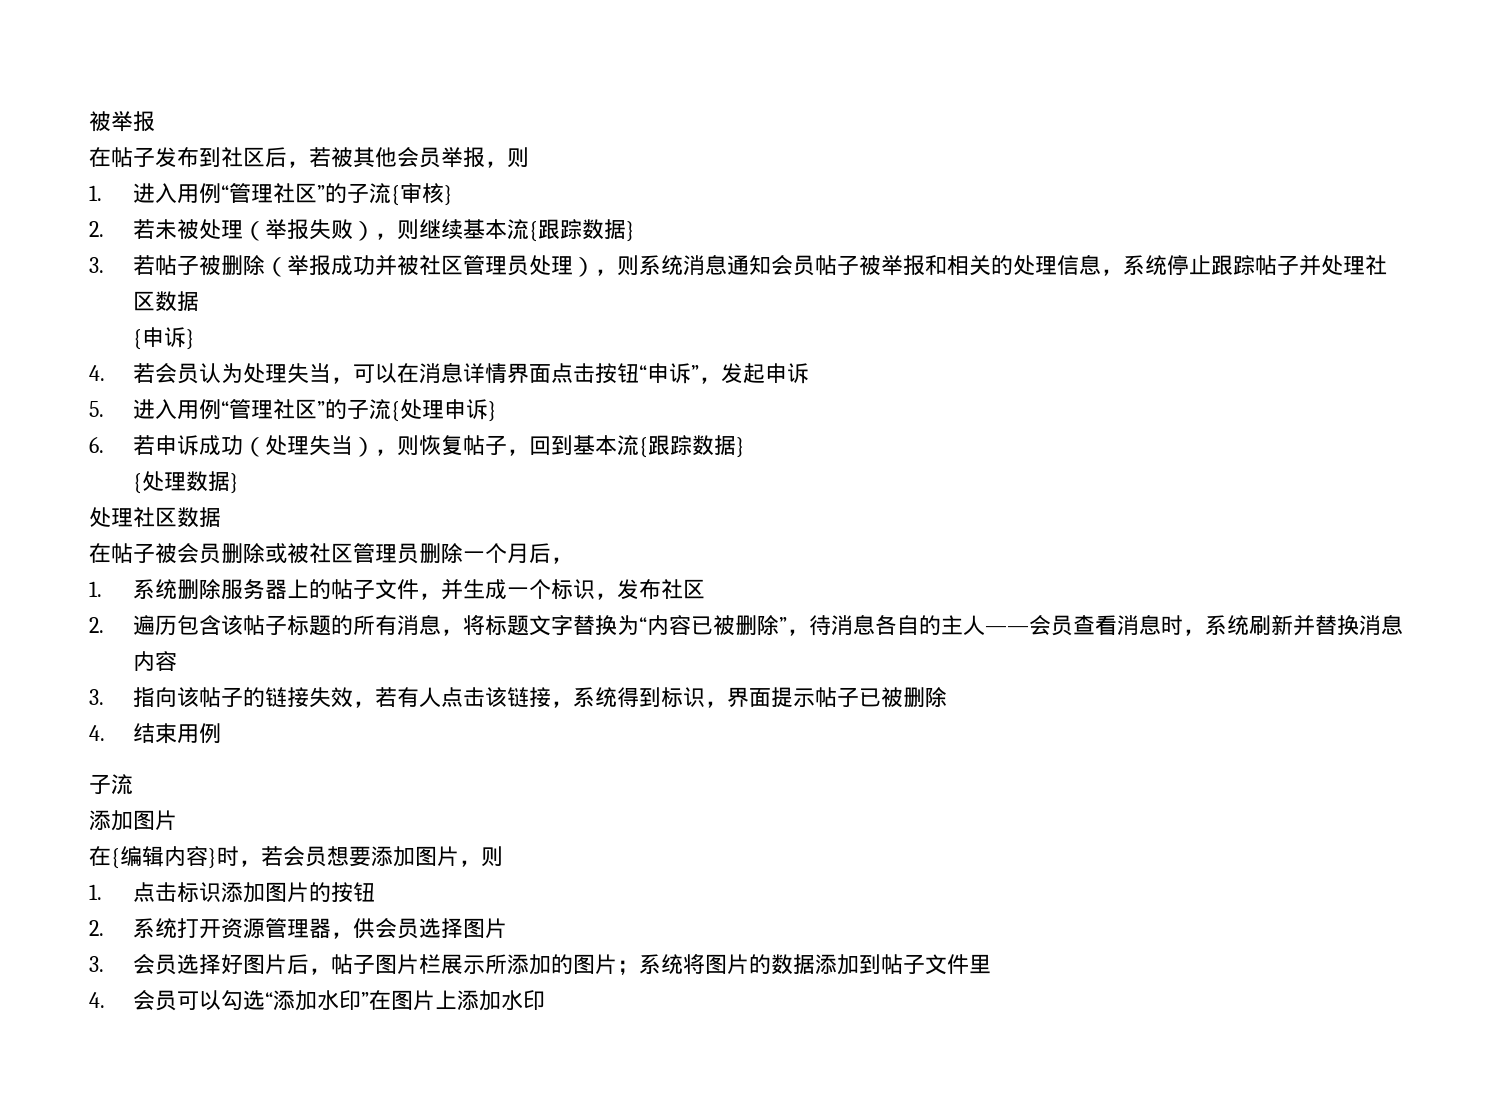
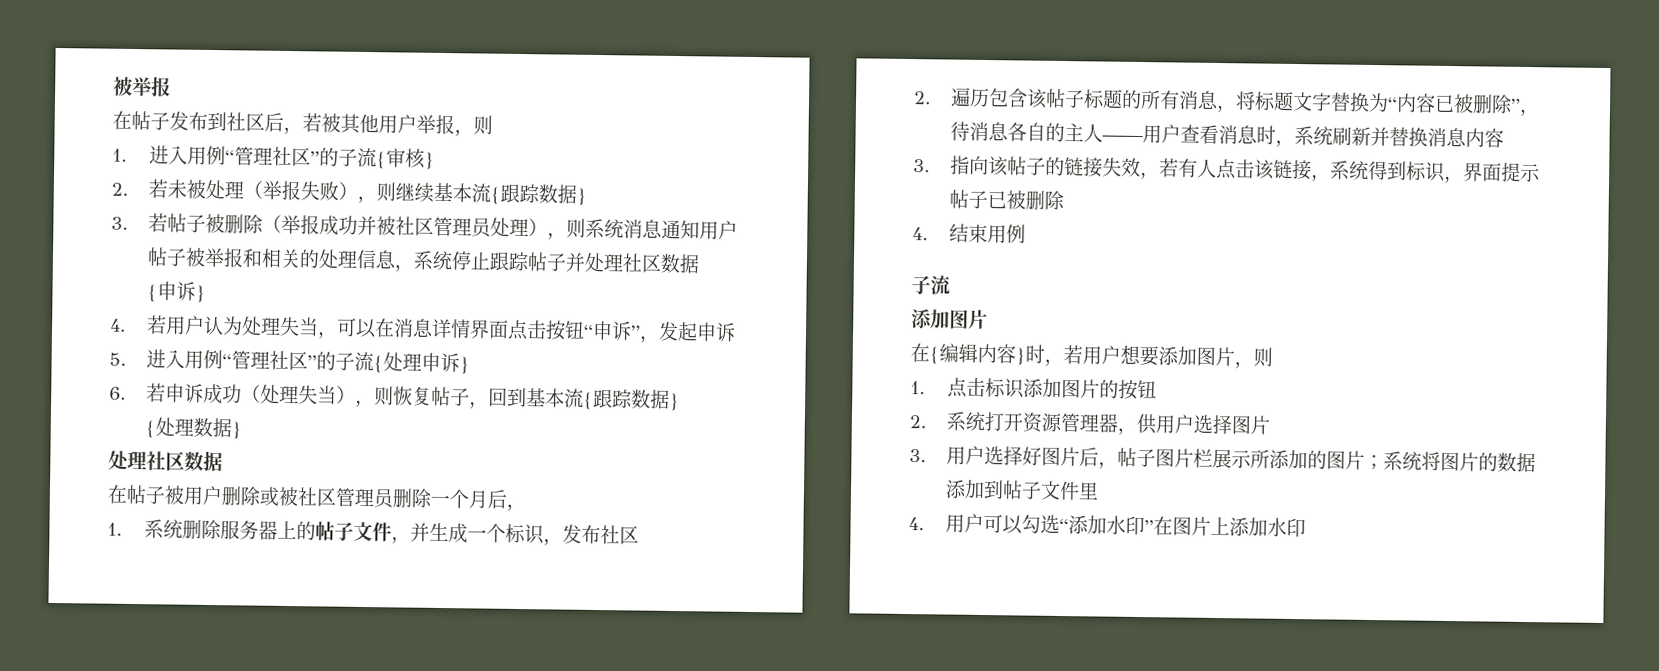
- 在帖子发布到社区后，若被其他会员举报，则
+ 在帖子发布到社区后，若被其他用户举报，则
- 3.若帖子被删除（举报成功并被社区管理员处理），则系统消息通知会员帖子被举报和相关的处理信息，系统停止跟踪帖子并处理社区数据
+ 3.若帖子被删除（举报成功并被社区管理员处理），则系统消息通知用户帖子被举报和相关的处理信息，系统停止跟踪帖子并处理社区数据
- 4.若会员认为处理失当，可以在消息详情界面点击按钮“申诉”，发起申诉
+ 4.若用户认为处理失当，可以在消息详情界面点击按钮“申诉”，发起申诉
- 在帖子被会员删除或被社区管理员删除一个月后，
+ 在帖子被用户删除或被社区管理员删除一个月后，
- 2.遍历包含该帖子标题的所有消息，将标题文字替换为“内容已被删除”，待消息各自的主人——会员查看消息时，系统刷新并替换消息内容
+ 2.遍历包含该帖子标题的所有消息，将标题文字替换为“内容已被删除”，待消息各自的主人——用户查看消息时，系统刷新并替换消息内容
- 在{编辑内容}时，若会员想要添加图片，则
+ 在{编辑内容}时，若用户想要添加图片，则
- 2.系统打开资源管理器，供会员选择图片
+ 2.系统打开资源管理器，供用户选择图片
- 3.会员选择好图片后，帖子图片栏展示所添加的图片；系统将图片的数据添加到帖子文件里
+ 3.用户选择好图片后，帖子图片栏展示所添加的图片；系统将图片的数据添加到帖子文件里
- 4.会员可以勾选“添加水印”在图片上添加水印
+ 4.用户可以勾选“添加水印”在图片上添加水印

